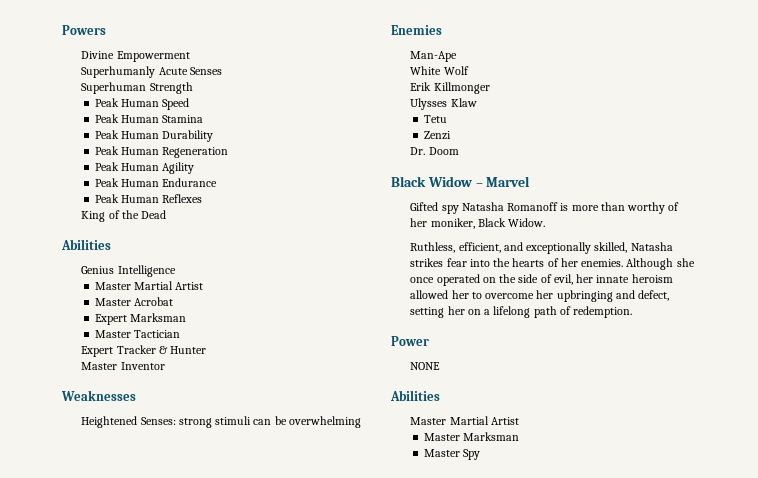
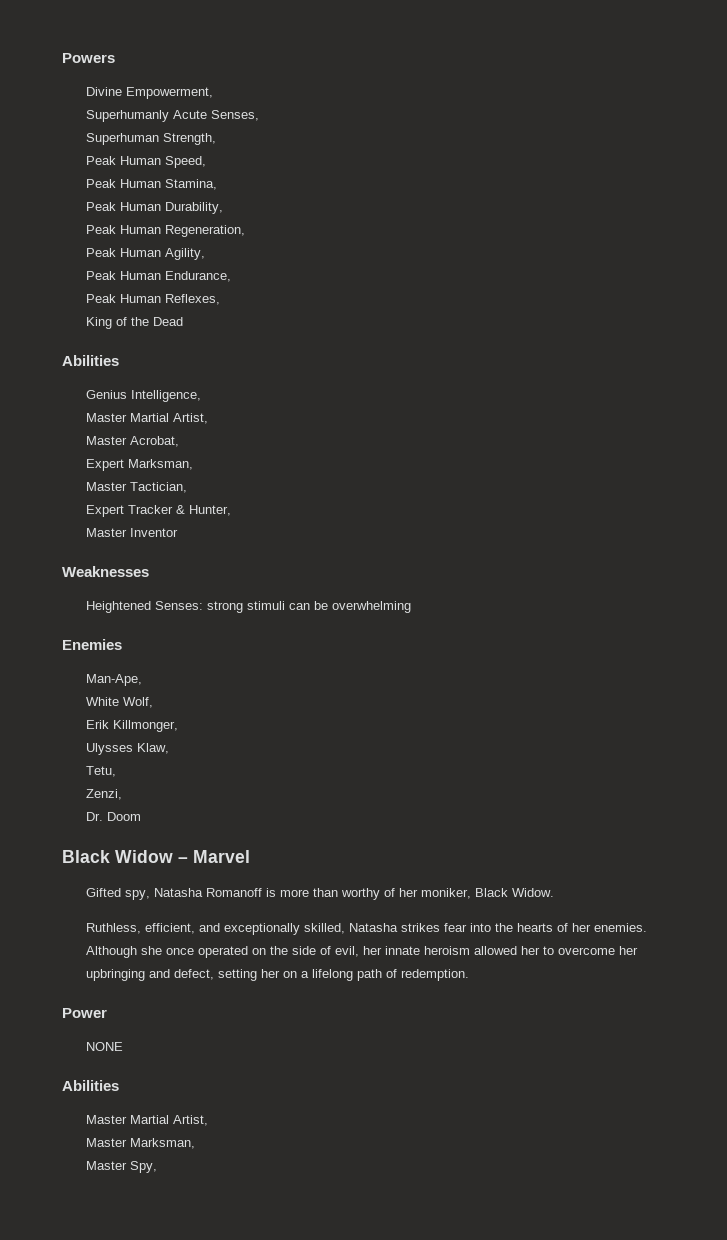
- Divine Empowerment
+ Divine Empowerment,
- Superhumanly Acute Senses
+ Superhumanly Acute Senses,
- Superhuman Strength
- Peak Human Speed
- Peak Human Stamina
- Peak Human Durability
- Peak Human Regeneration
- Peak Human Agility
- Peak Human Endurance
- Peak Human Reflexes
+ Superhuman Strength,
+ Peak Human Speed,
+ Peak Human Stamina,
+ Peak Human Durability,
+ Peak Human Regeneration,
+ Peak Human Agility,
+ Peak Human Endurance,
+ Peak Human Reflexes,
- Genius Intelligence
- Master Martial Artist
- Master Acrobat
- Expert Marksman
- Master Tactician
+ Genius Intelligence,
+ Master Martial Artist,
+ Master Acrobat,
+ Expert Marksman,
+ Master Tactician,
- Expert Tracker & Hunter
+ Expert Tracker & Hunter,
- Man-Ape
+ Man-Ape,
- White Wolf
+ White Wolf,
- Erik Killmonger
+ Erik Killmonger,
- Ulysses Klaw
- Tetu
- Zenzi
+ Ulysses Klaw,
+ Tetu,
+ Zenzi,
- Gifted spy Natasha Romanoff is more than worthy of her moniker, Black Widow.
+ Gifted spy, Natasha Romanoff is more than worthy of her moniker, Black Widow.
  NONE
  Abilities
- Master Martial Artist
- Master Marksman
- Master Spy
+ Master Martial Artist,
+ Master Marksman,
+ Master Spy,

